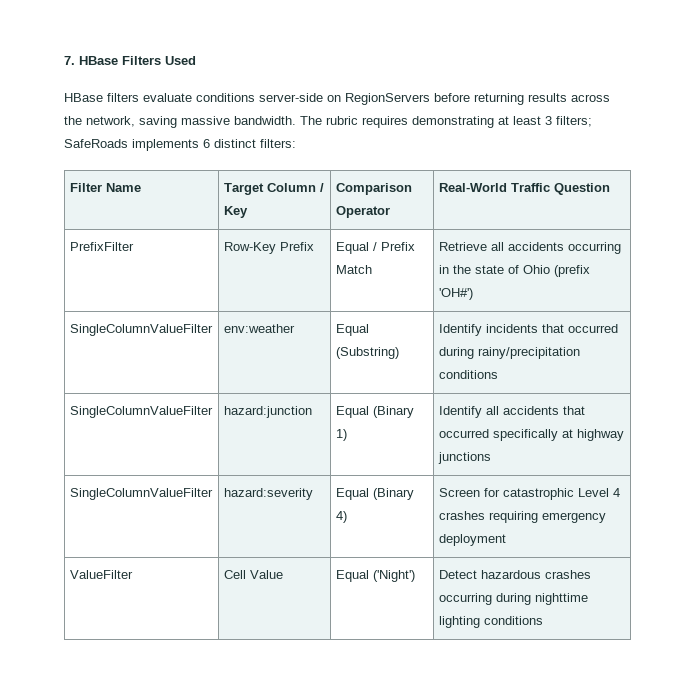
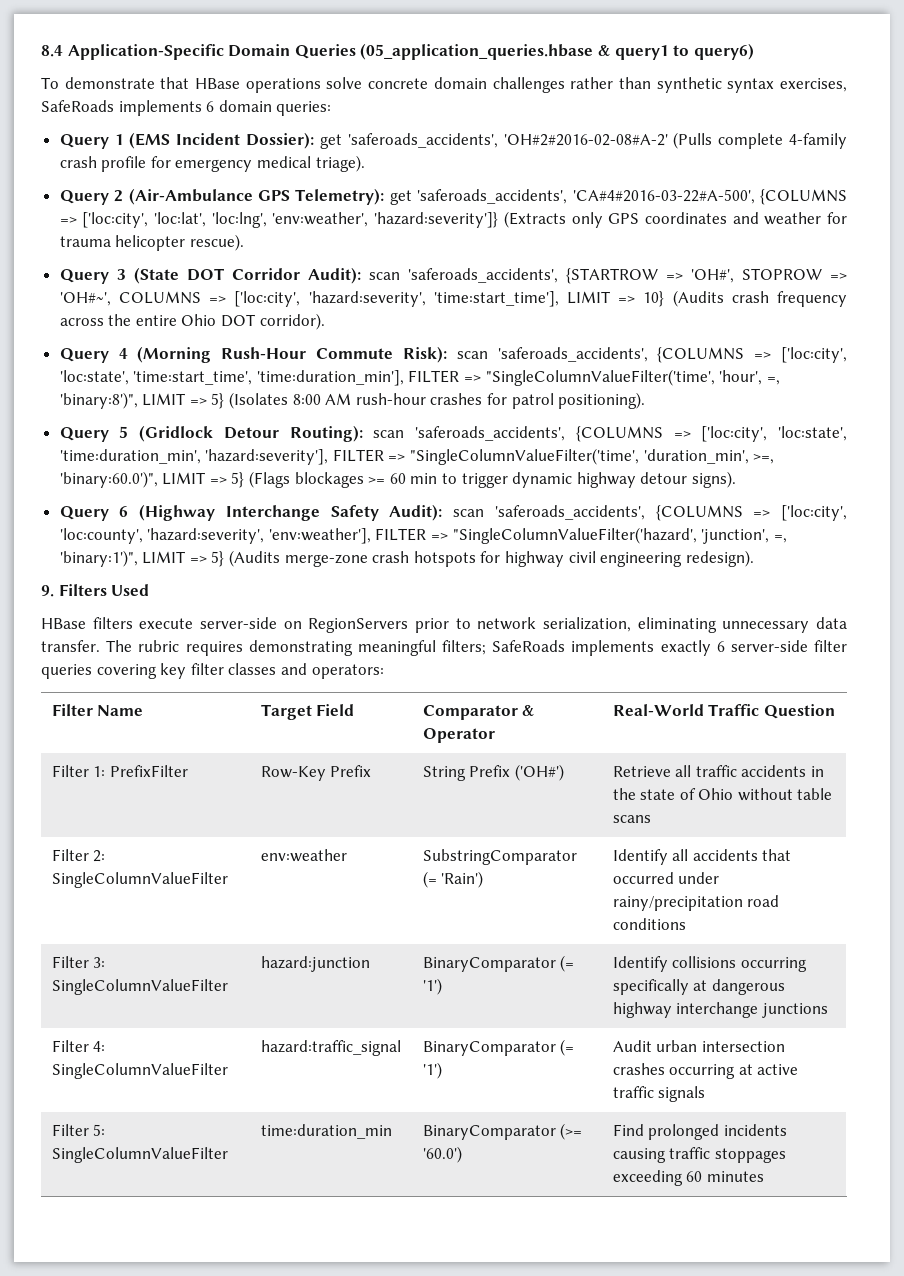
- 7. HBase Filters Used
+ 8.4 Application-Specific Domain Queries (05_application_queries.hbase & query1 to query6)
+ To demonstrate that HBase operations solve concrete domain challenges rather than synthetic syntax exercises, SafeRoads implements 6 domain queries:
+ Query 1 (EMS Incident Dossier): get 'saferoads_accidents', 'OH#2#2016-02-08#A-2' (Pulls complete 4-family crash profile for emergency medical triage).
+ Query 2 (Air-Ambulance GPS Telemetry): get 'saferoads_accidents', 'CA#4#2016-03-22#A-500', {COLUMNS => ['loc:city', 'loc:lat', 'loc:lng', 'env:weather', 'hazard:severity']} (Extracts only GPS coordinates and weather for trauma helicopter rescue).
+ Query 3 (State DOT Corridor Audit): scan 'saferoads_accidents', {STARTROW => 'OH#', STOPROW => 'OH#~', COLUMNS => ['loc:city', 'hazard:severity', 'time:start_time'], LIMIT => 10} (Audits crash frequency across the entire Ohio DOT corridor).
+ Query 4 (Morning Rush-Hour Commute Risk): scan 'saferoads_accidents', {COLUMNS => ['loc:city', 'loc:state', 'time:start_time', 'time:duration_min'], FILTER => "SingleColumnValueFilter('time', 'hour', =, 'binary:8')", LIMIT => 5} (Isolates 8:00 AM rush-hour crashes for patrol positioning).
+ Query 5 (Gridlock Detour Routing): scan 'saferoads_accidents', {COLUMNS => ['loc:city', 'loc:state', 'time:duration_min', 'hazard:severity'], FILTER => "SingleColumnValueFilter('time', 'duration_min', >=, 'binary:60.0')", LIMIT => 5} (Flags blockages >= 60 min to trigger dynamic highway detour signs).
+ Query 6 (Highway Interchange Safety Audit): scan 'saferoads_accidents', {COLUMNS => ['loc:city', 'loc:county', 'hazard:severity', 'env:weather'], FILTER => "SingleColumnValueFilter('hazard', 'junction', =, 'binary:1')", LIMIT => 5} (Audits merge-zone crash hotspots for highway civil engineering redesign).
+ 9. Filters Used
- HBase filters evaluate conditions server-side on RegionServers before returning results across the network, saving massive bandwidth. The rubric requires demonstrating at least 3 filters; SafeRoads implements 6 distinct filters:
+ HBase filters execute server-side on RegionServers prior to network serialization, eliminating unnecessary data transfer. The rubric requires demonstrating meaningful filters; SafeRoads implements exactly 6 server-side filter queries covering key filter classes and operators:
- Filter Name | Target Column / Key | Comparison Operator | Real-World Traffic Question
+ Filter Name | Target Field | Comparator & Operator | Real-World Traffic Question
- PrefixFilter | Row-Key Prefix | Equal / Prefix Match | Retrieve all accidents occurring in the state of Ohio (prefix 'OH#')
- SingleColumnValueFilter | env:weather | Equal (Substring) | Identify incidents that occurred during rainy/precipitation conditions
- SingleColumnValueFilter | hazard:junction | Equal (Binary 1) | Identify all accidents that occurred specifically at highway junctions
+ Filter 1: PrefixFilter | Row-Key Prefix | String Prefix ('OH#') | Retrieve all traffic accidents in the state of Ohio without table scans
+ Filter 2: SingleColumnValueFilter | env:weather | SubstringComparator (= 'Rain') | Identify all accidents that occurred under rainy/precipitation road conditions
+ Filter 3: SingleColumnValueFilter | hazard:junction | BinaryComparator (= '1') | Identify collisions occurring specifically at dangerous highway interchange junctions
- SingleColumnValueFilter | hazard:severity | Equal (Binary 4) | Screen for catastrophic Level 4 crashes requiring emergency deployment
- ValueFilter | Cell Value | Equal ('Night') | Detect hazardous crashes occurring during nighttime lighting conditions
+ Filter 4: SingleColumnValueFilter | hazard:traffic_signal | BinaryComparator (= '1') | Audit urban intersection crashes occurring at active traffic signals
+ Filter 5: SingleColumnValueFilter | time:duration_min | BinaryComparator (>= '60.0') | Find prolonged incidents causing traffic stoppages exceeding 60 minutes

